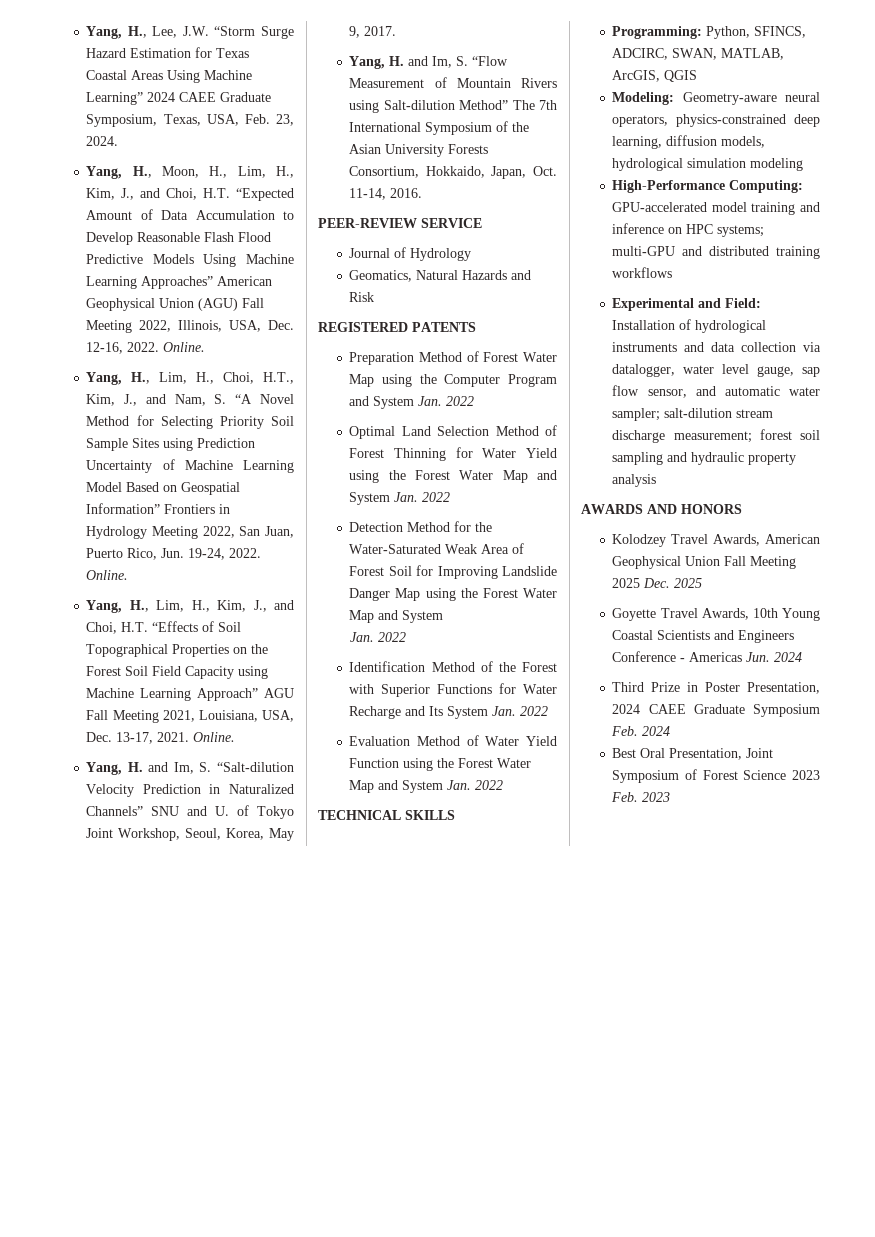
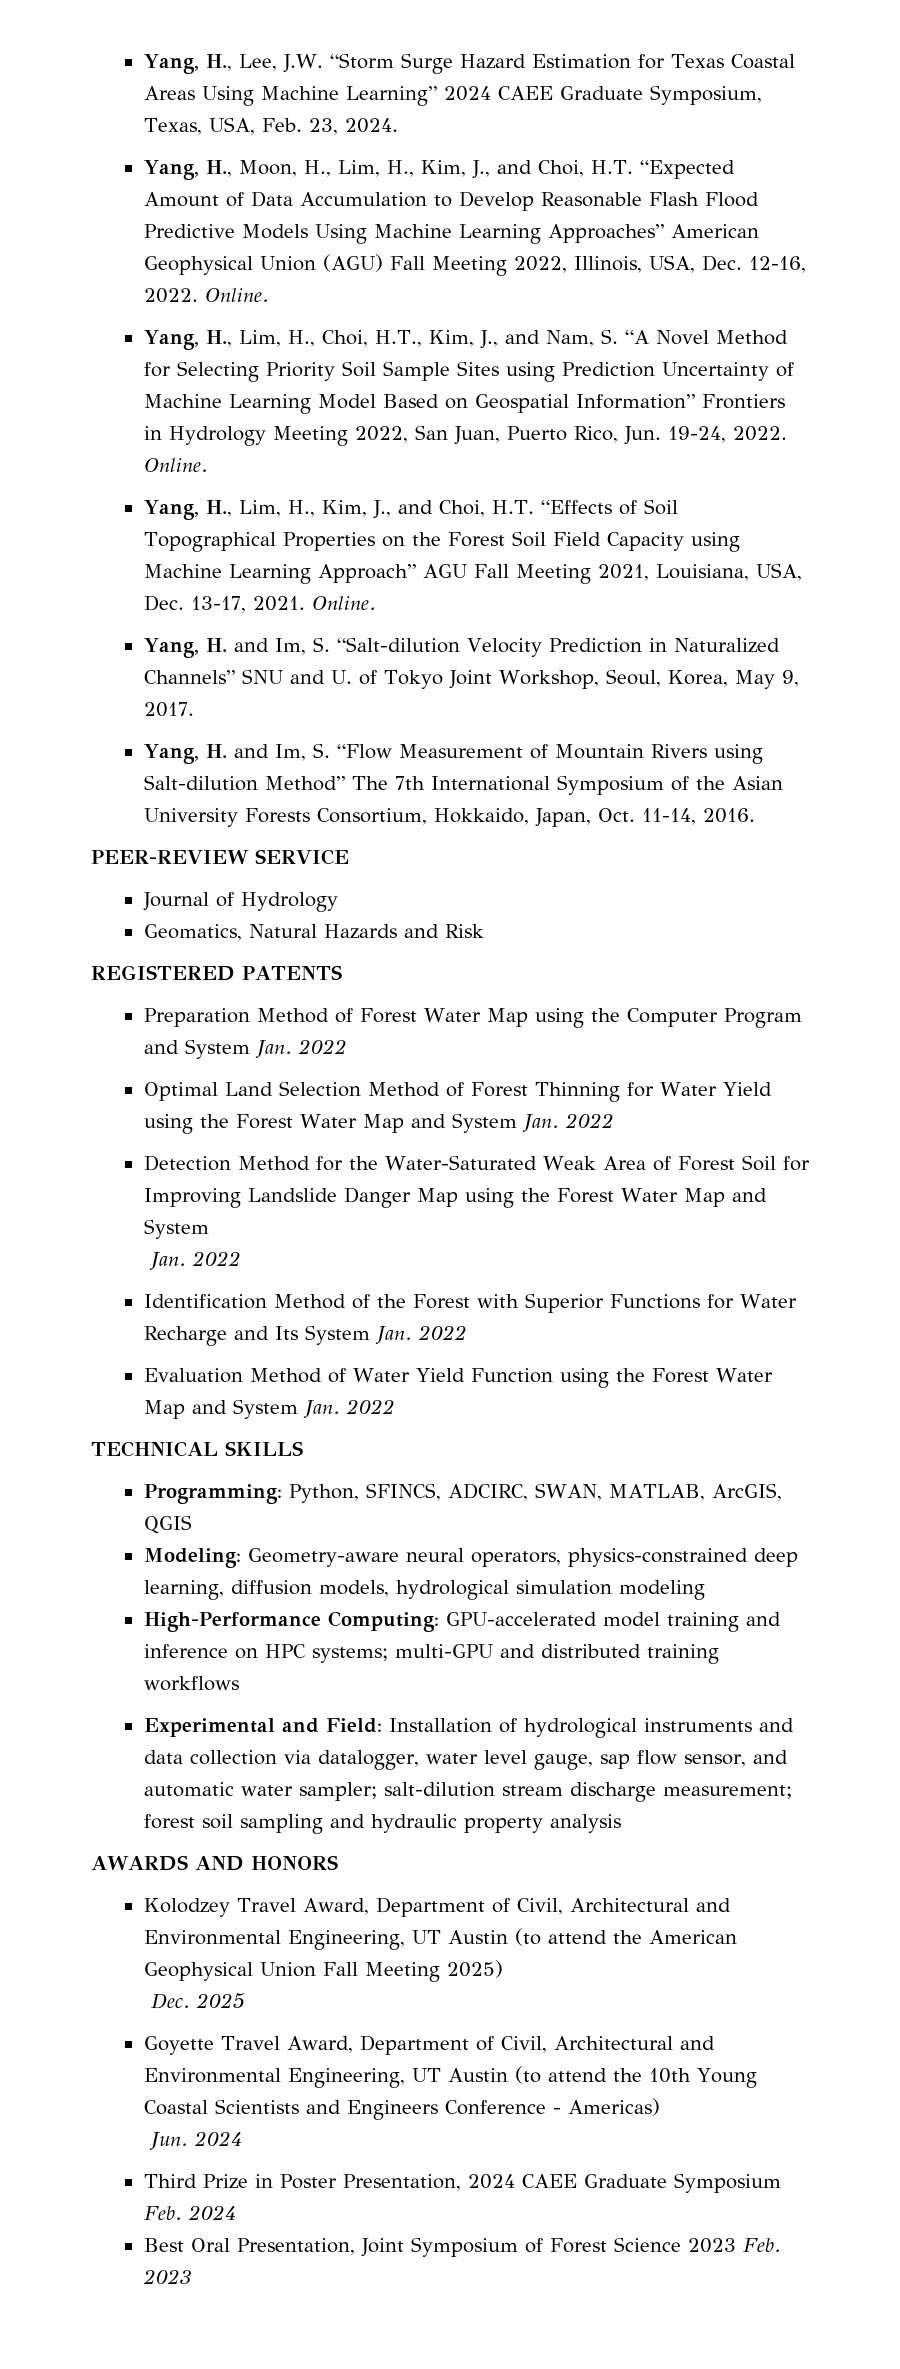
- Kolodzey Travel Awards, American Geophysical Union Fall Meeting 2025 Dec. 2025
+ Kolodzey Travel Award, Department of Civil, Architectural and Environmental Engineering, UT Austin (to attend the American Geophysical Union Fall Meeting 2025)
+ Dec. 2025
- Goyette Travel Awards, 10th Young Coastal Scientists and Engineers Conference - Americas Jun. 2024
+ Goyette Travel Award, Department of Civil, Architectural and Environmental Engineering, UT Austin (to attend the 10th Young Coastal Scientists and Engineers Conference - Americas)
+ Jun. 2024

